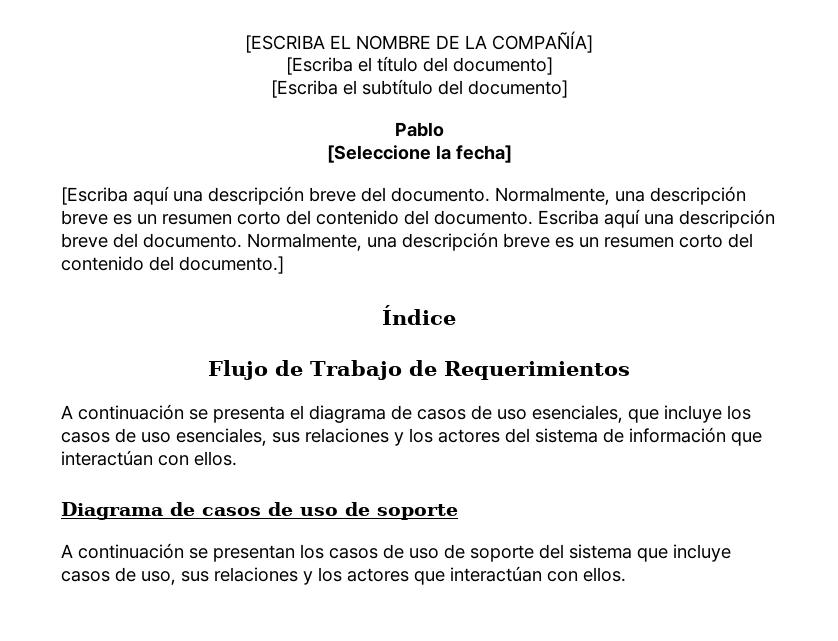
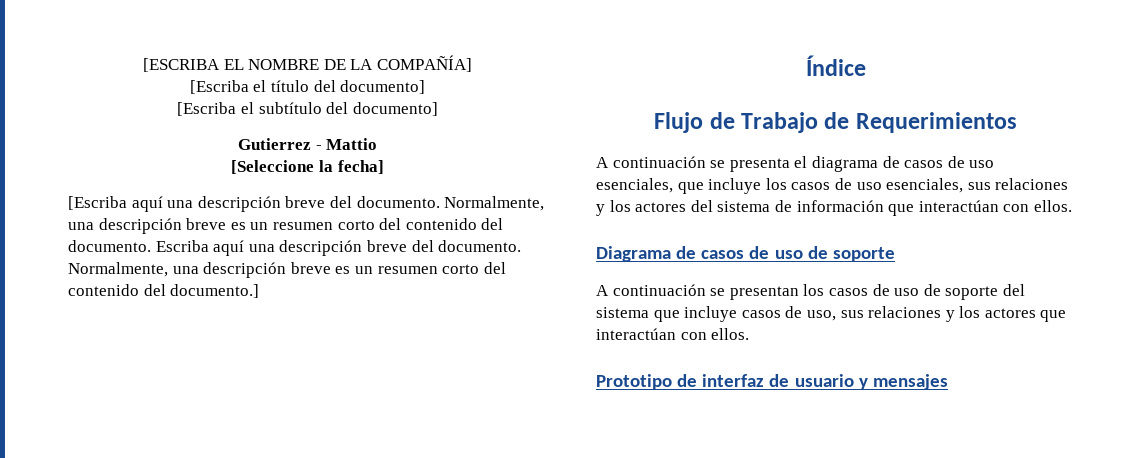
- Pablo
+ Gutierrez - Mattio
+ Prototipo de interfaz de usuario y mensajes

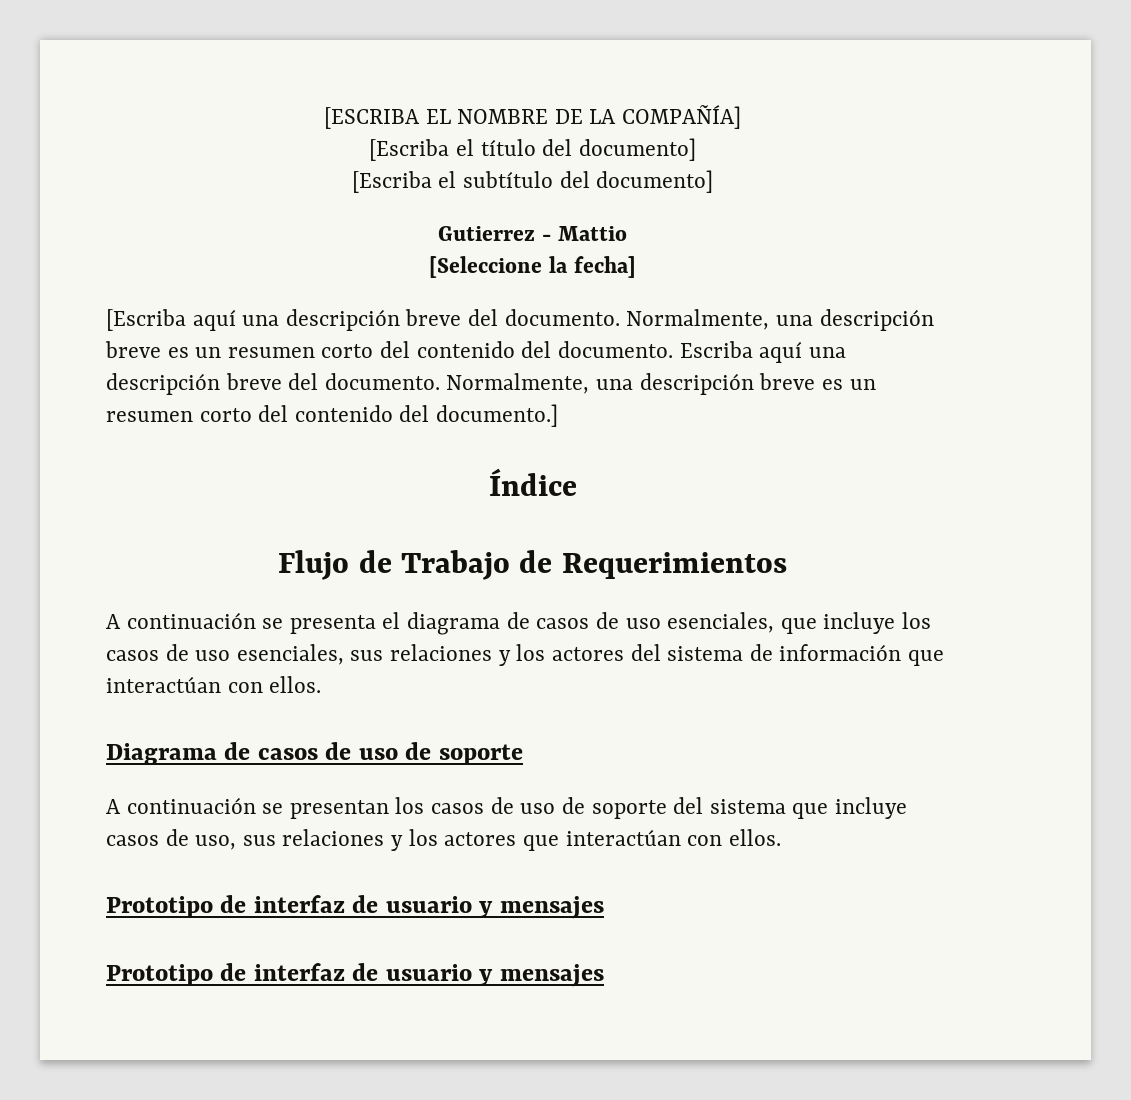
  A continuación se presentan los casos de uso de soporte del sistema que incluye casos de uso, sus relaciones y los actores que interactúan con ellos.
+ Prototipo de interfaz de usuario y mensajes

